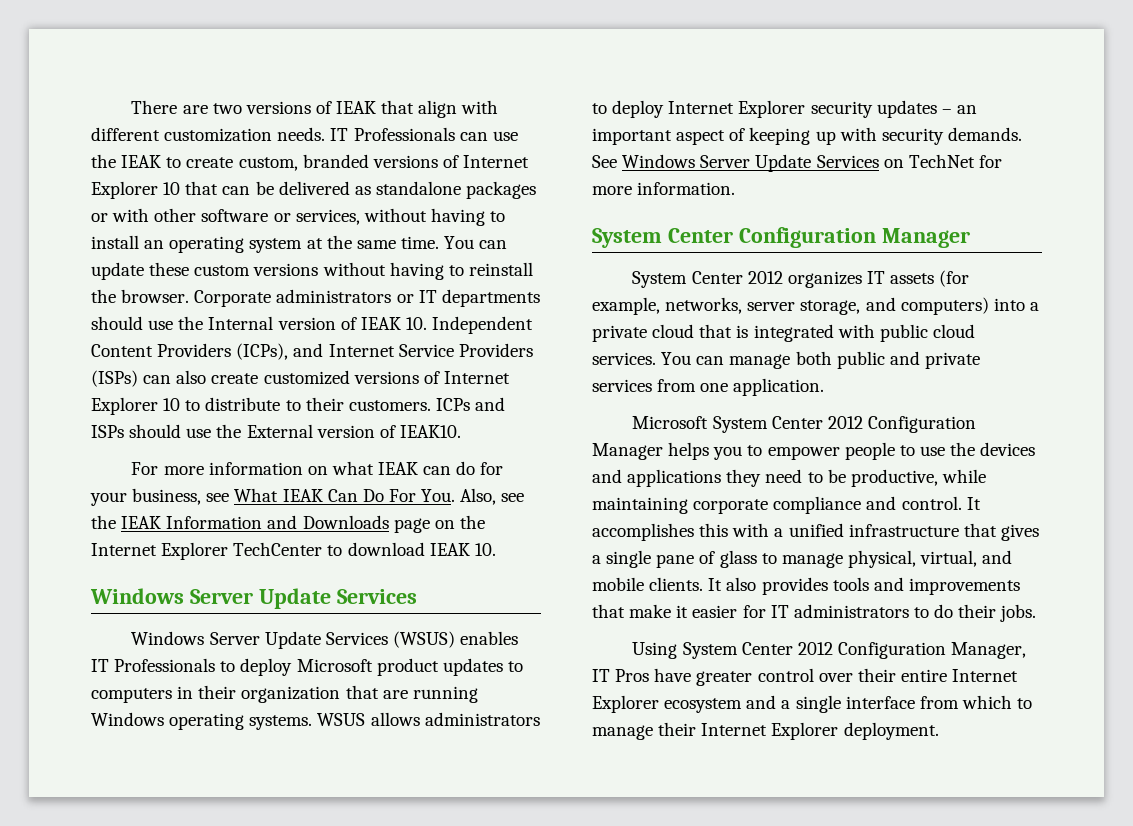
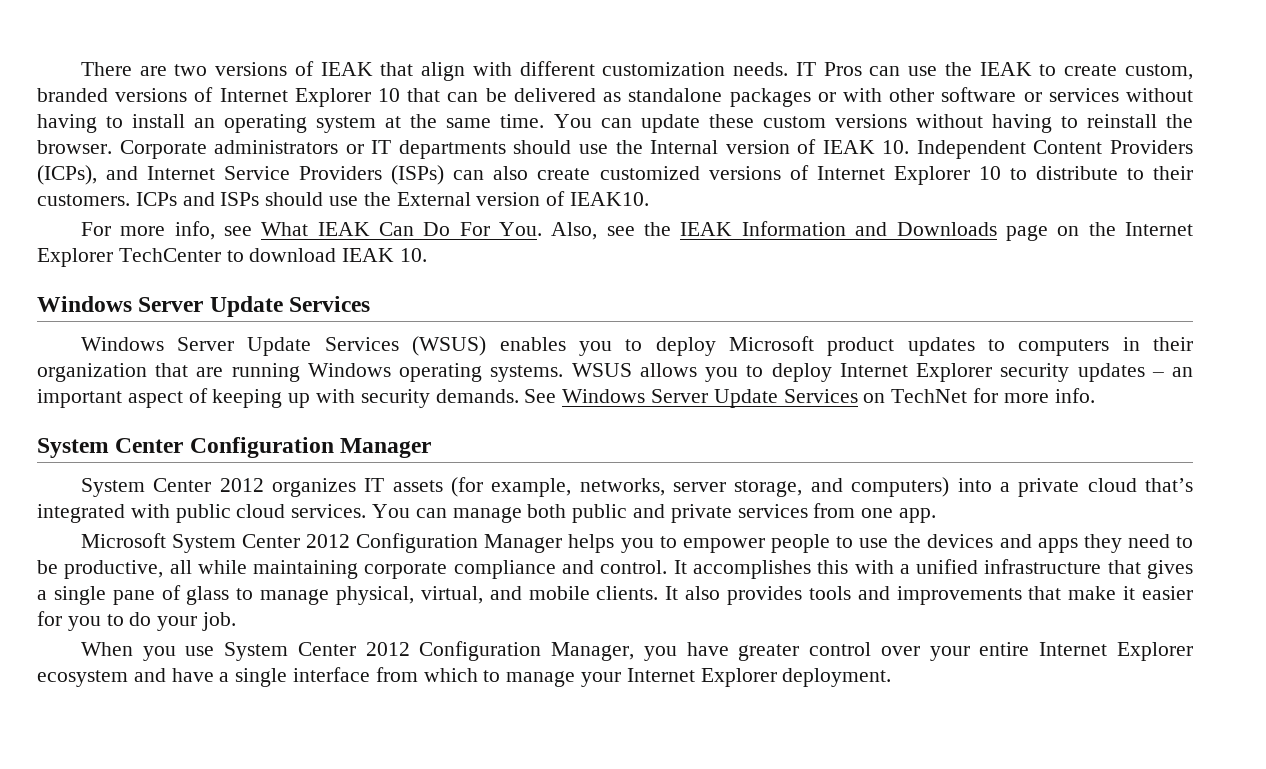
- IT Professionals can use the IEAK to create custom, branded versions of Internet Explorer 10 that can be delivered as standalone packages or with other software or services, without having to install an operating system at the same time.
+ IT Pros can use the IEAK to create custom, branded versions of Internet Explorer 10 that can be delivered as standalone packages or with other software or services without having to install an operating system at the same time.
- For more information on what IEAK can do for your business, see What IEAK Can Do For You. Also, see the IEAK Information and Downloads page on the Internet Explorer TechCenter to download IEAK 10.
+ For more info, see What IEAK Can Do For You. Also, see the IEAK Information and Downloads page on the Internet Explorer TechCenter to download IEAK 10.
- Windows Server Update Services (WSUS) enables IT Professionals to deploy Microsoft product updates to computers in their organization that are running Windows operating systems.
+ Windows Server Update Services (WSUS) enables you to deploy Microsoft product updates to computers in their organization that are running Windows operating systems.
- WSUS allows administrators to deploy Internet Explorer security updates – an important aspect of keeping up with security demands.
+ WSUS allows you to deploy Internet Explorer security updates – an important aspect of keeping up with security demands.
- See Windows Server Update Services on TechNet for more information.
+ See Windows Server Update Services on TechNet for more info.
- System Center 2012 organizes IT assets (for example, networks, server storage, and computers) into a private cloud that is integrated with public cloud services.
+ System Center 2012 organizes IT assets (for example, networks, server storage, and computers) into a private cloud that’s integrated with public cloud services.
- You can manage both public and private services from one application.
+ You can manage both public and private services from one app.
- Microsoft System Center 2012 Configuration Manager helps you to empower people to use the devices and applications they need to be productive, while maintaining corporate compliance and control.
+ Microsoft System Center 2012 Configuration Manager helps you to empower people to use the devices and apps they need to be productive, all while maintaining corporate compliance and control.
- It also provides tools and improvements that make it easier for IT administrators to do their jobs.
- Using System Center 2012 Configuration Manager, IT Pros have greater control over their entire Internet Explorer ecosystem and a single interface from which to manage their Internet Explorer deployment.
+ It also provides tools and improvements that make it easier for you to do your job.
+ When you use System Center 2012 Configuration Manager, you have greater control over your entire Internet Explorer ecosystem and have a single interface from which to manage your Internet Explorer deployment.

